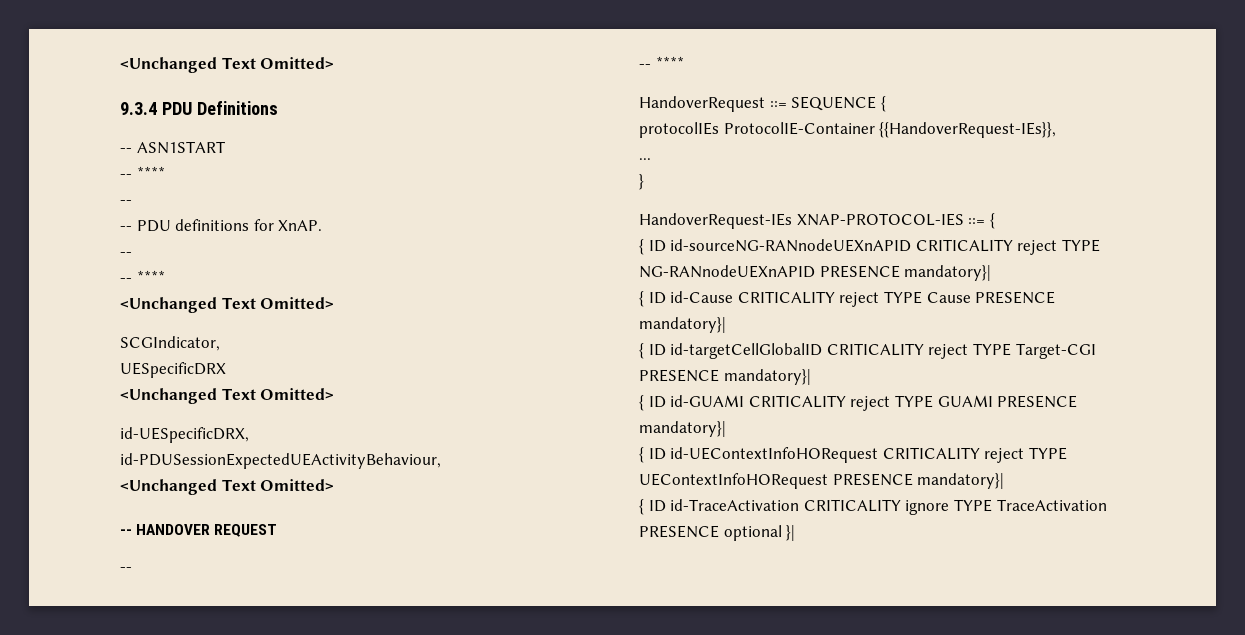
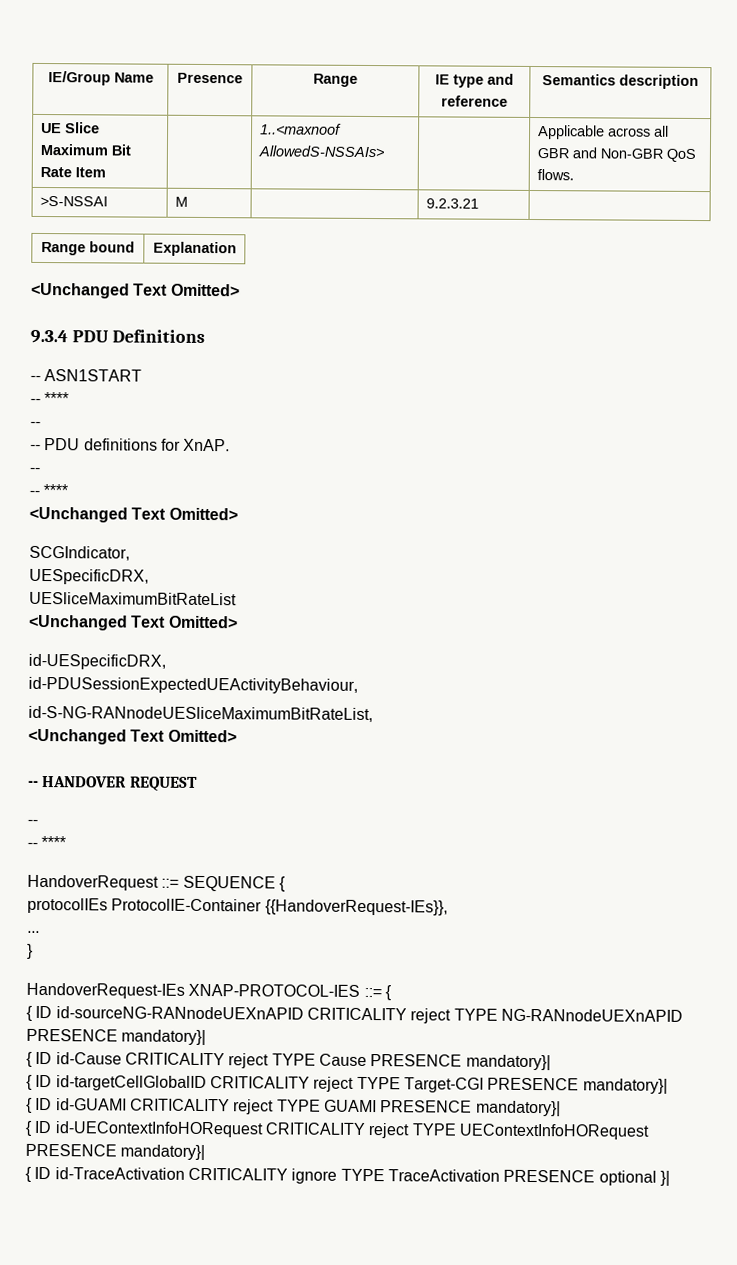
+ IE/Group Name | Presence | Range | IE type and reference | Semantics description
+ UE Slice Maximum Bit Rate Item | | 1..<maxnoof AllowedS-NSSAIs> | | Applicable across all GBR and Non-GBR QoS flows.
+ >S-NSSAI | M | | 9.2.3.21 |
+ Range bound | Explanation
- UESpecificDRX
+ UESpecificDRX,
+ UESliceMaximumBitRateList
+ id-S-NG-RANnodeUESliceMaximumBitRateList,

